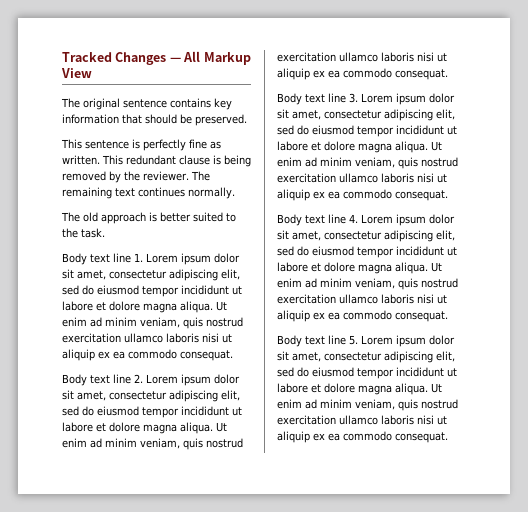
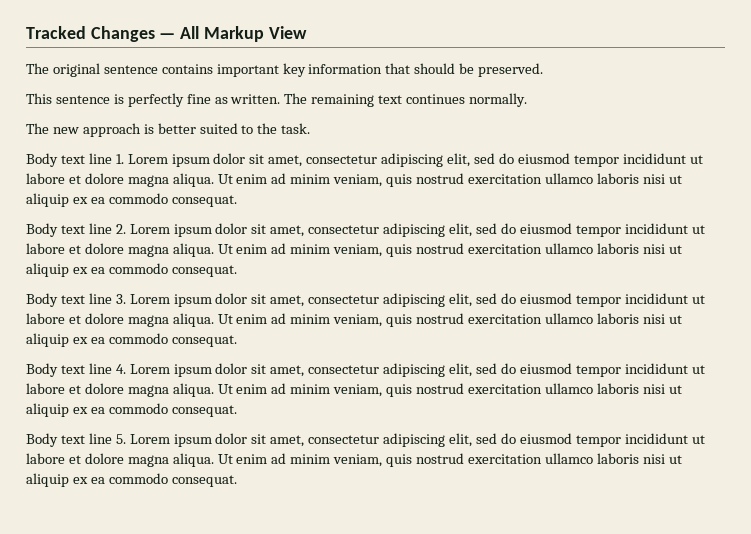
- The original sentence contains key information that should be preserved.
+ The original sentence contains important key information that should be preserved.
- This redundant clause is being removed by the reviewer.
- The old approach is better suited to the task.
+ The new approach is better suited to the task.

